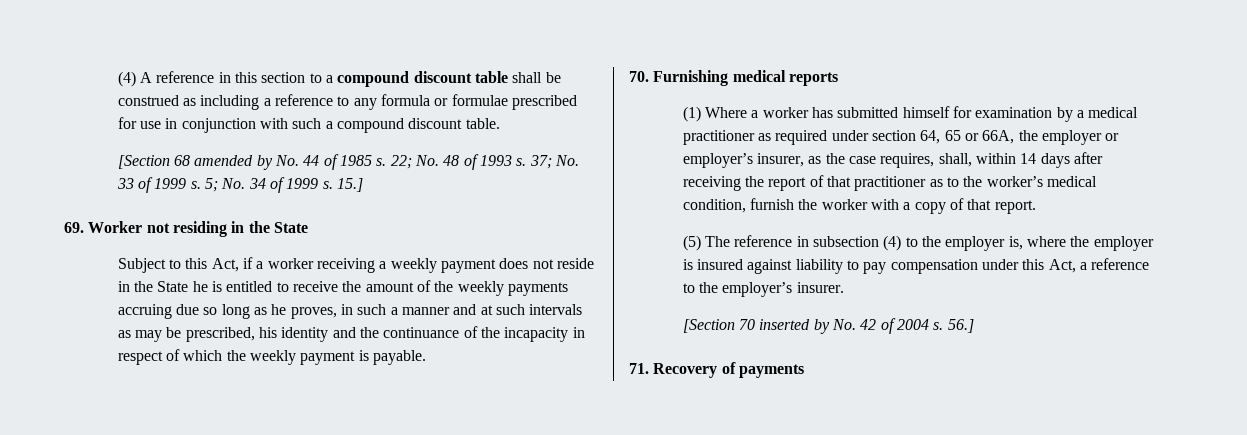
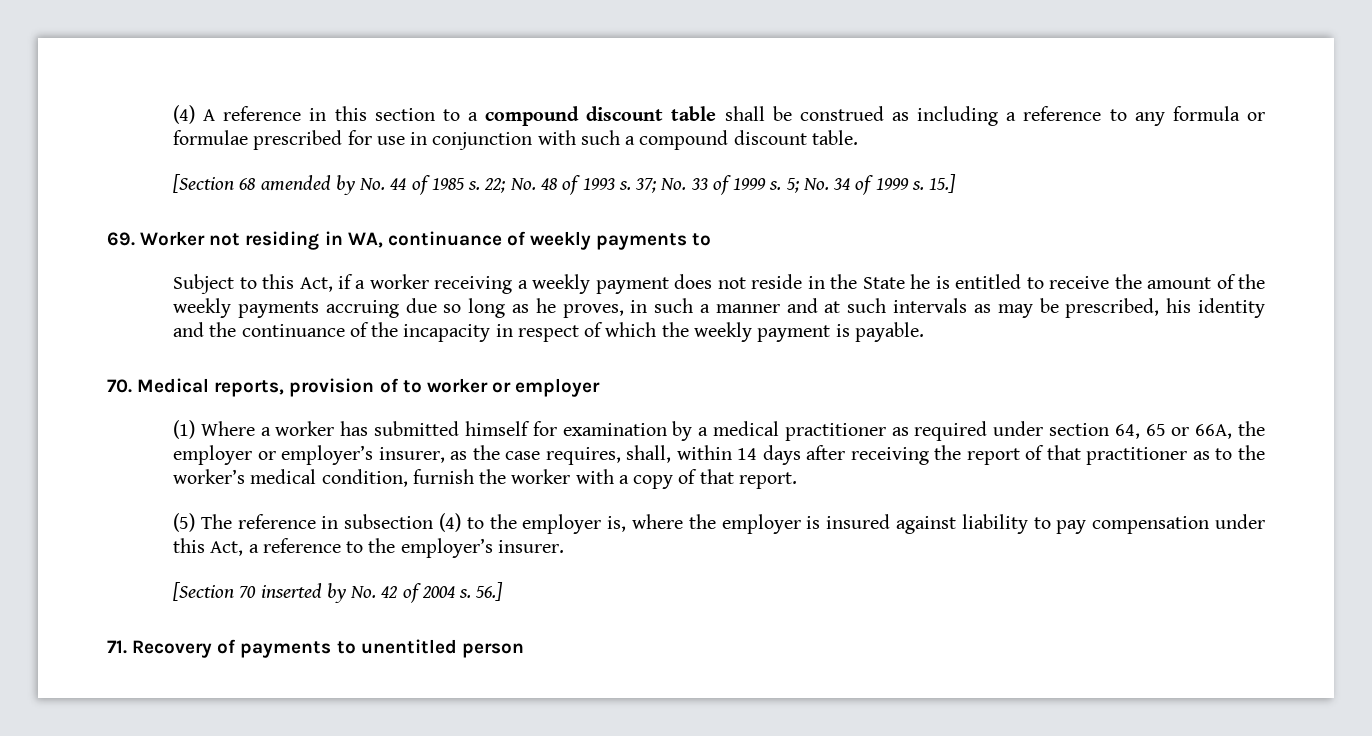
- 69. Worker not residing in the State
+ 69. Worker not residing in WA, continuance of weekly payments to
- 70. Furnishing medical reports
+ 70. Medical reports, provision of to worker or employer
- 71. Recovery of payments
+ 71. Recovery of payments to unentitled person

